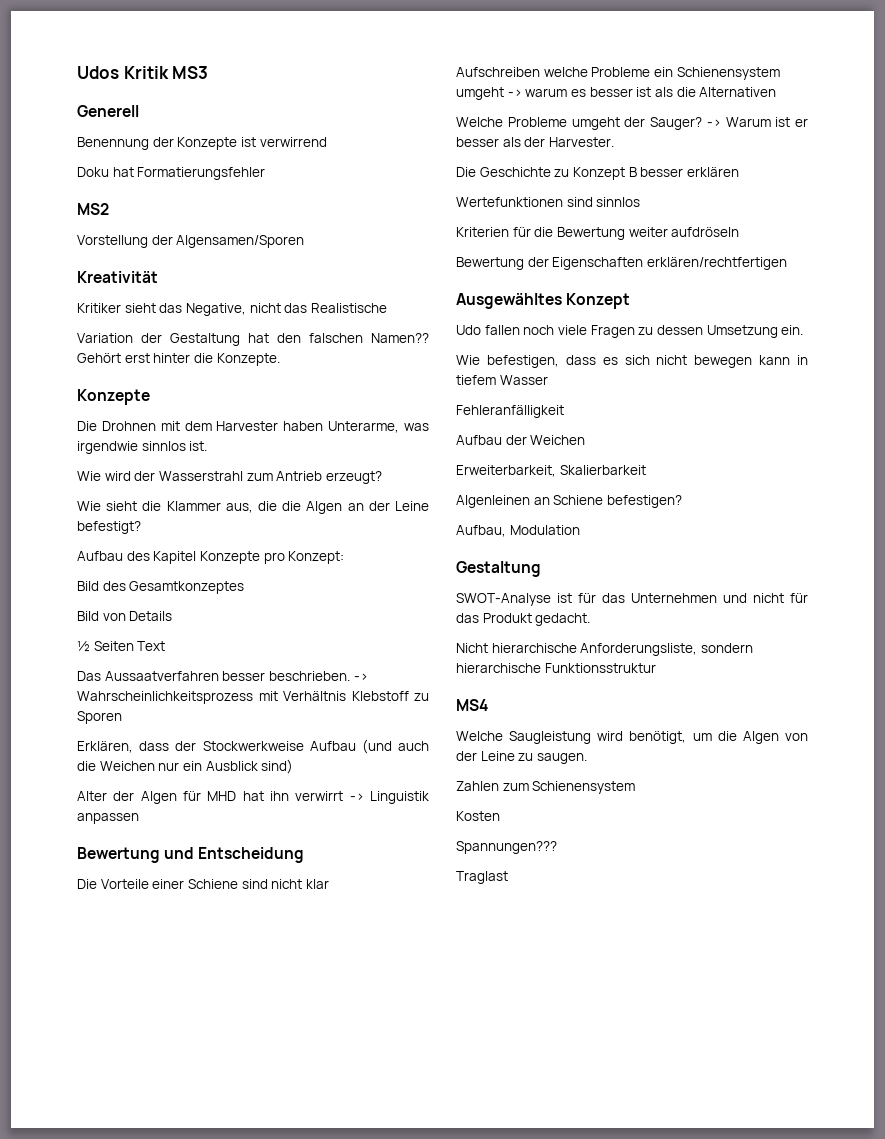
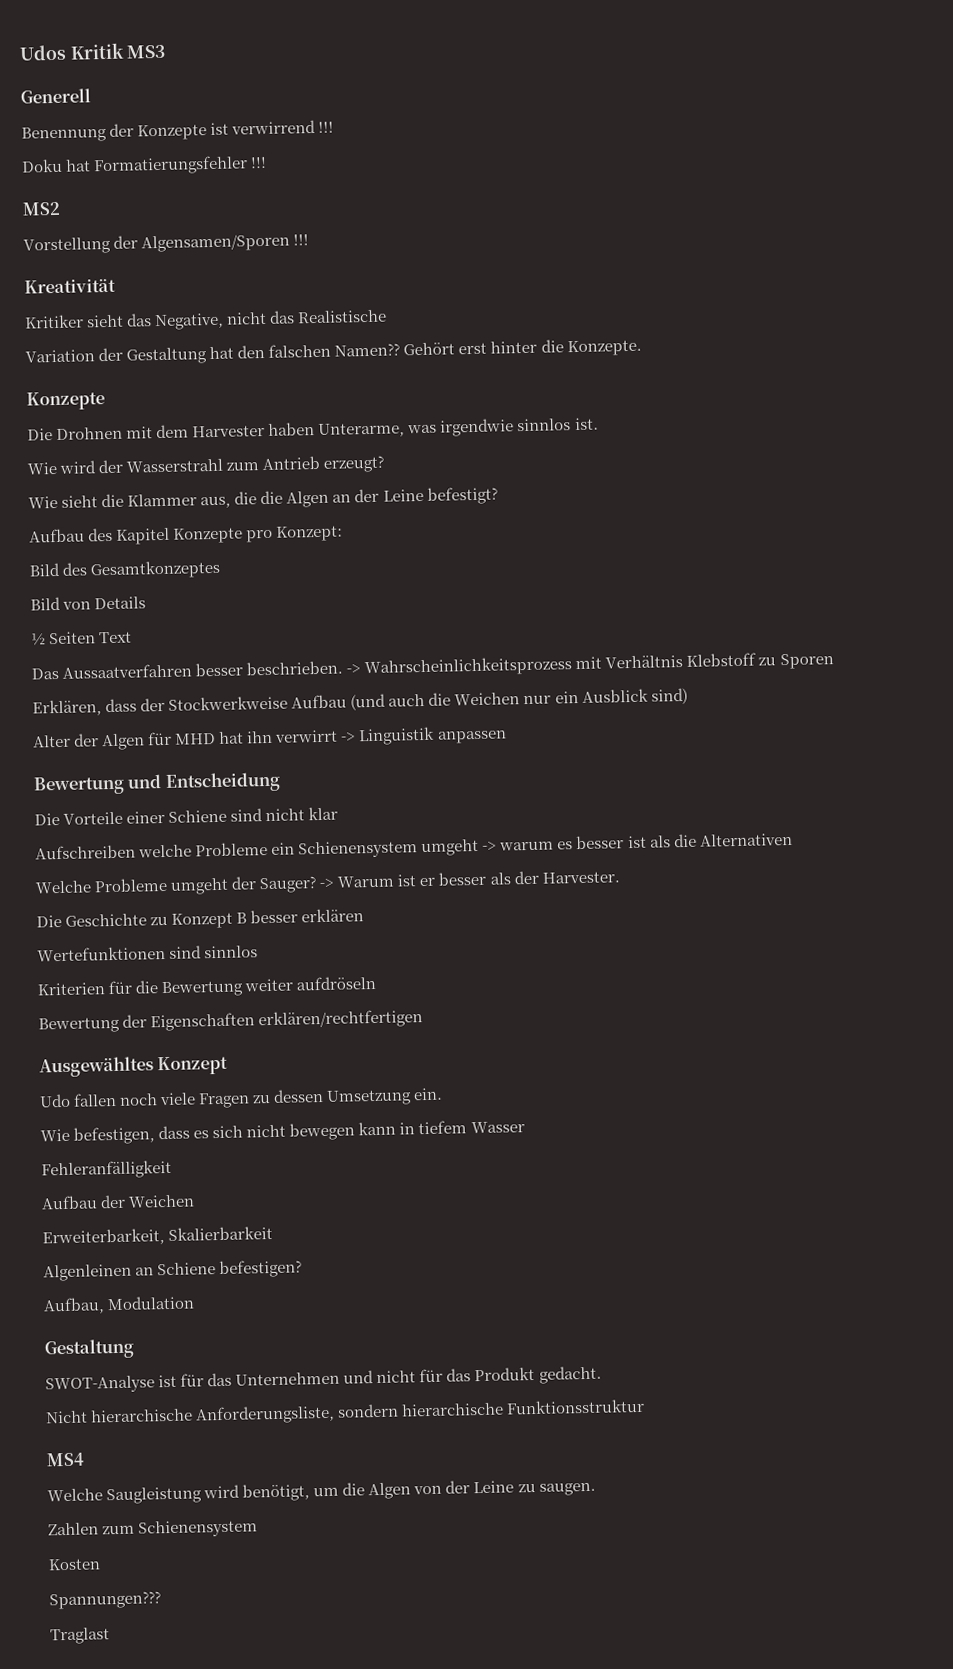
- Benennung der Konzepte ist verwirrend
+ Benennung der Konzepte ist verwirrend !!!
- Doku hat Formatierungsfehler
+ Doku hat Formatierungsfehler !!!
- Vorstellung der Algensamen/Sporen
+ Vorstellung der Algensamen/Sporen !!!

